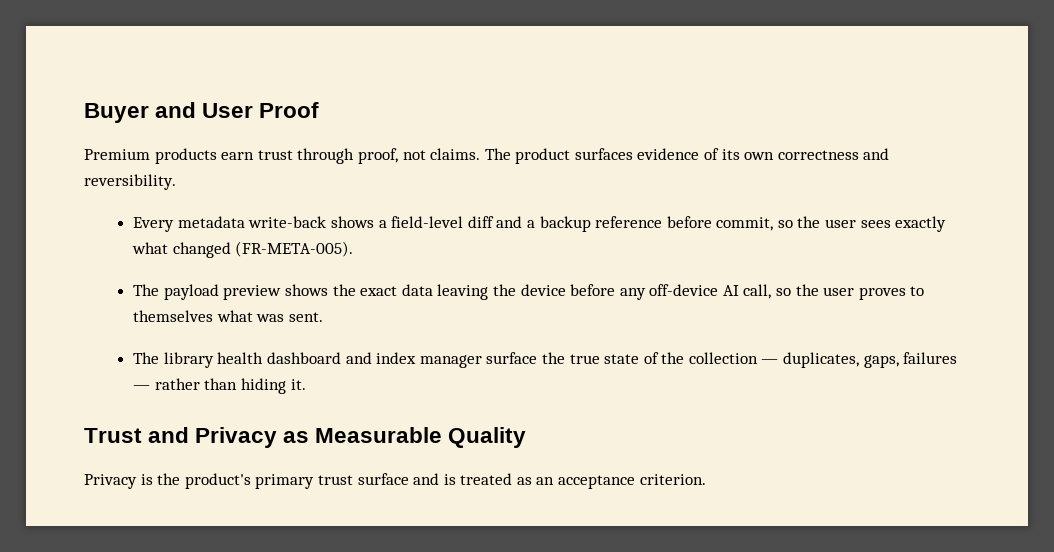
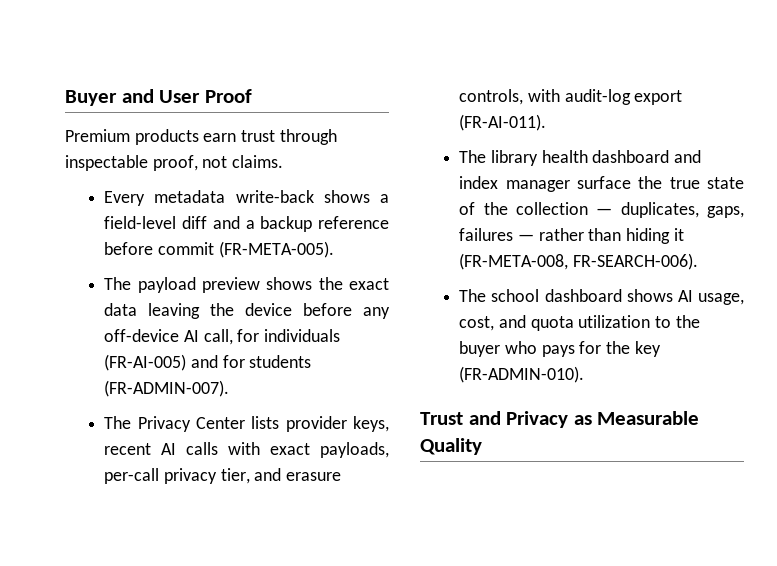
- Premium products earn trust through proof, not claims. The product surfaces evidence of its own correctness and reversibility.
+ Premium products earn trust through inspectable proof, not claims.
- Every metadata write-back shows a field-level diff and a backup reference before commit, so the user sees exactly what changed (FR-META-005).
+ Every metadata write-back shows a field-level diff and a backup reference before commit (FR-META-005).
- The payload preview shows the exact data leaving the device before any off-device AI call, so the user proves to themselves what was sent.
+ The payload preview shows the exact data leaving the device before any off-device AI call, for individuals (FR-AI-005) and for students (FR-ADMIN-007).
+ The Privacy Center lists provider keys, recent AI calls with exact payloads, per-call privacy tier, and erasure controls, with audit-log export (FR-AI-011).
- The library health dashboard and index manager surface the true state of the collection — duplicates, gaps, failures — rather than hiding it.
+ The library health dashboard and index manager surface the true state of the collection — duplicates, gaps, failures — rather than hiding it (FR-META-008, FR-SEARCH-006).
+ The school dashboard shows AI usage, cost, and quota utilization to the buyer who pays for the key (FR-ADMIN-010).
- Privacy is the product's primary trust surface and is treated as an acceptance criterion.

